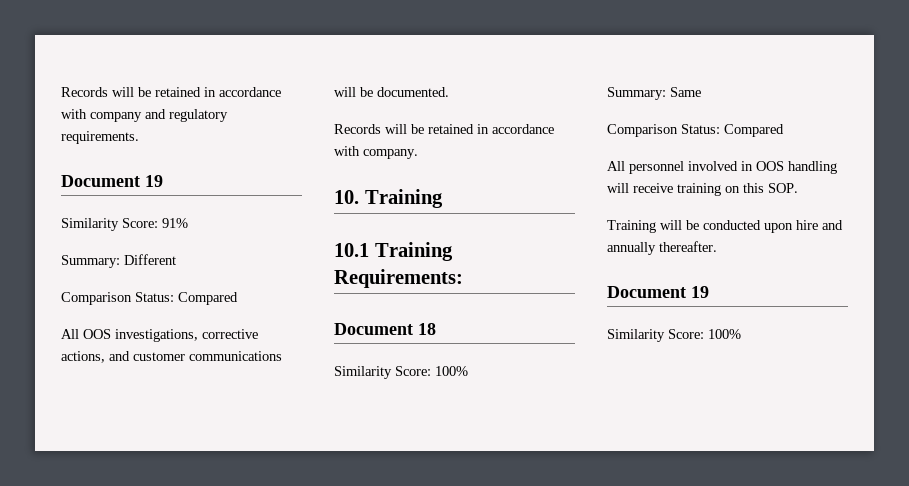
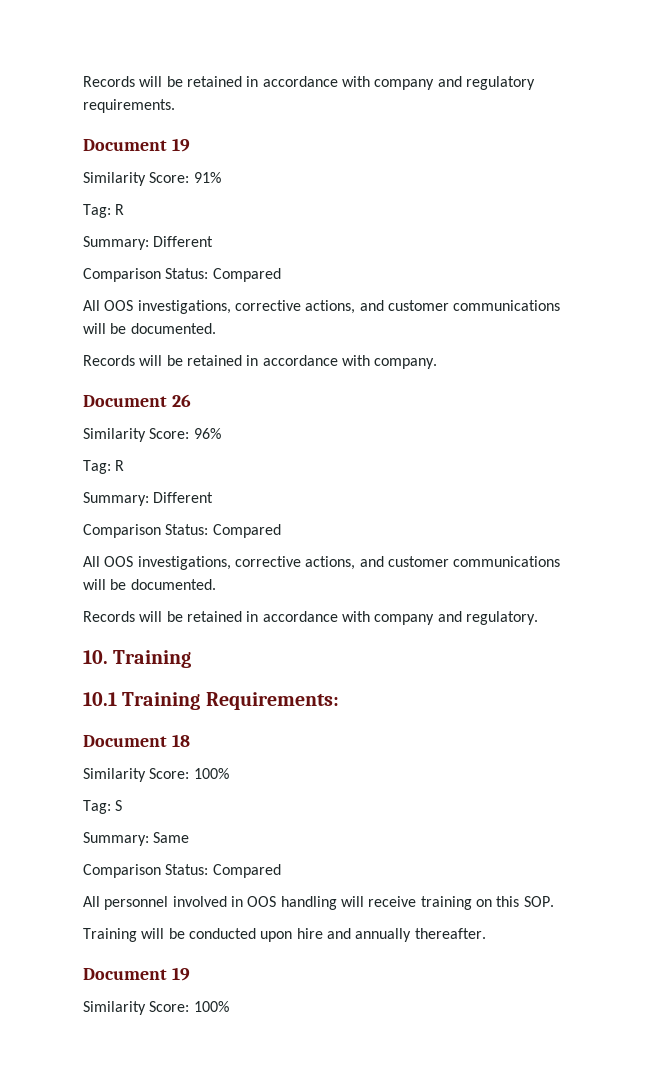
  Similarity Score: 91%
+ Tag: R
+ Document 26
+ Similarity Score: 96%
+ Tag: R
+ Summary: Different
+ Comparison Status: Compared
+ All OOS investigations, corrective actions, and customer communications will be documented.
+ Records will be retained in accordance with company and regulatory.
+ Tag: S

